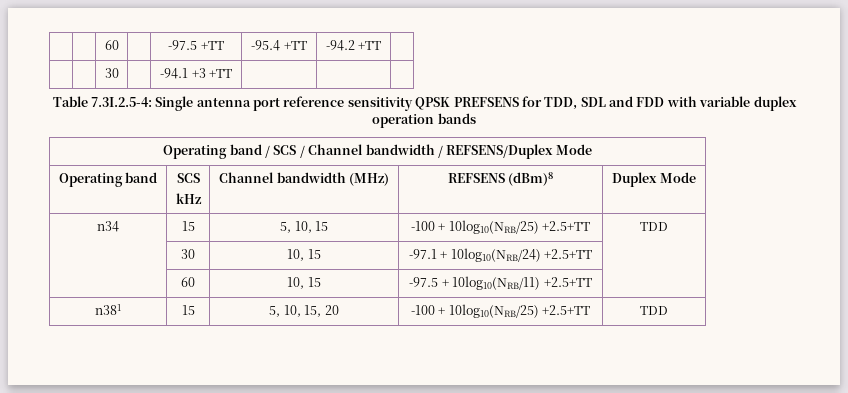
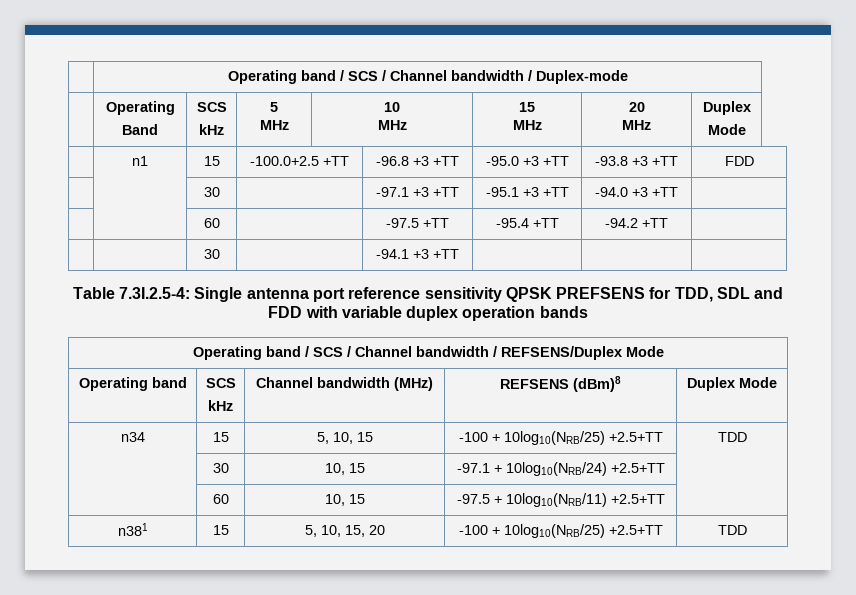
+ | Operating band / SCS / Channel bandwidth / Duplex-mode
+ | Operating
+ Band | SCS
+ kHz | 5
+ MHz | 10
+ MHz | 15
+ MHz | 20
+ MHz | Duplex
+ Mode
+ | n1 | 15 | -100.0+2.5 +TT | -96.8 +3 +TT | -95.0 +3 +TT | -93.8 +3 +TT | FDD
+ | | 30 | | -97.1 +3 +TT | -95.1 +3 +TT | -94.0 +3 +TT |

